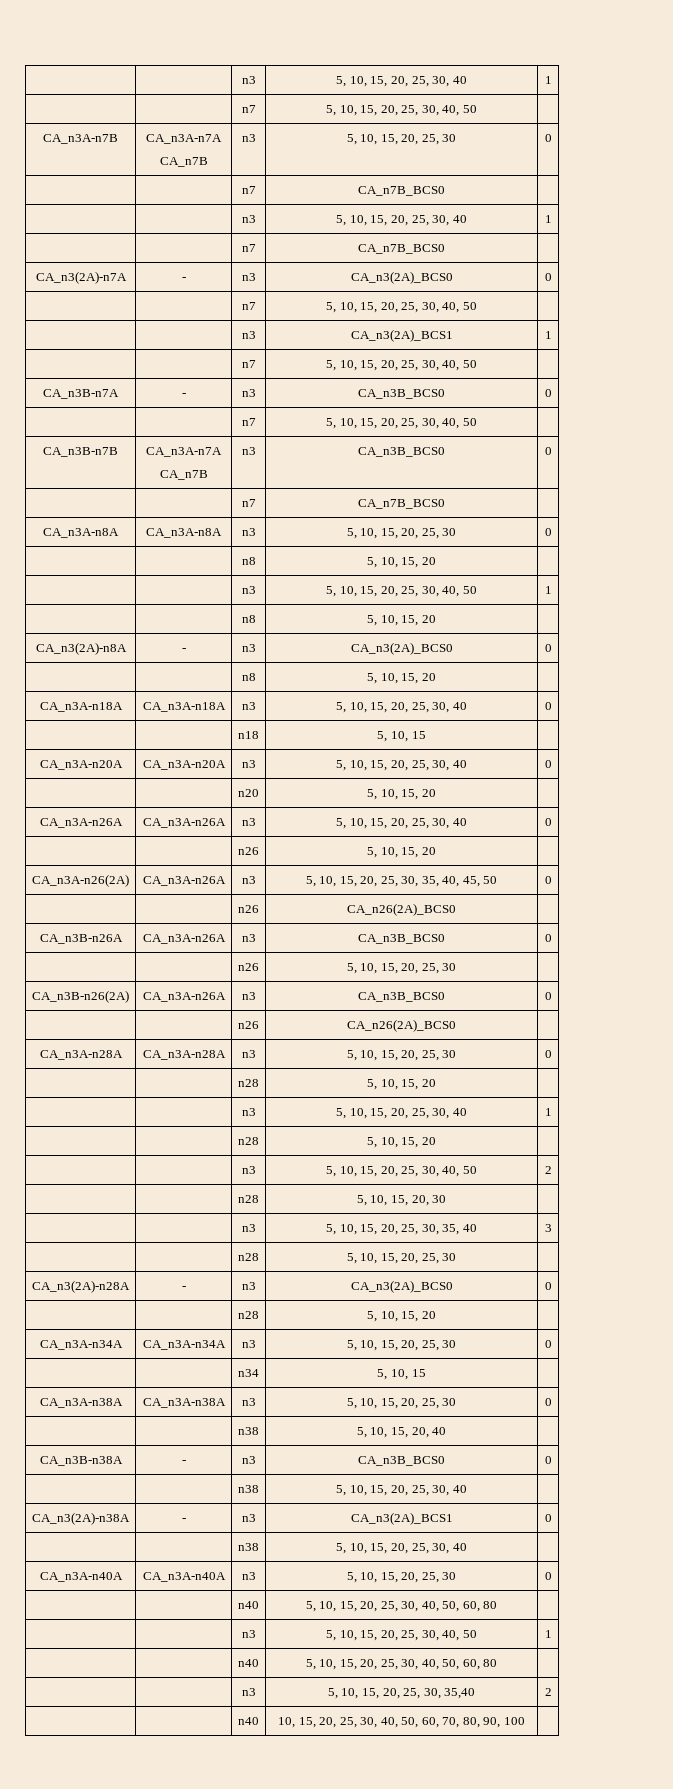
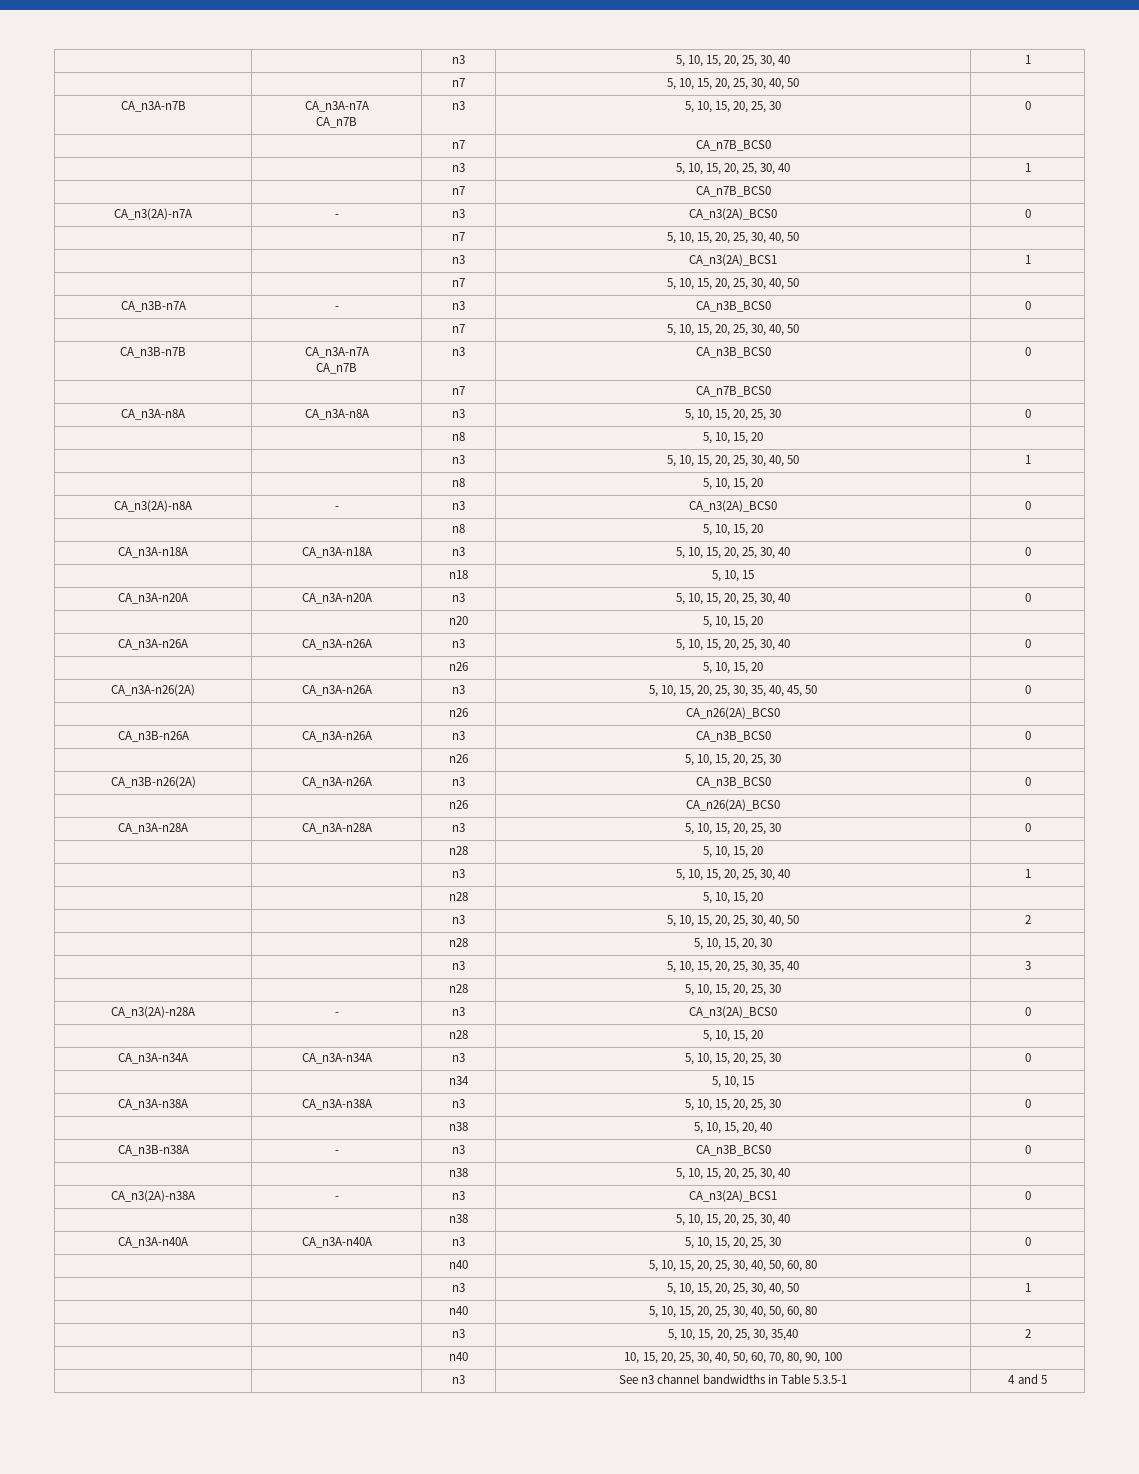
+ | | n3 | See n3 channel bandwidths in Table 5.3.5-1 | 4 and 5

